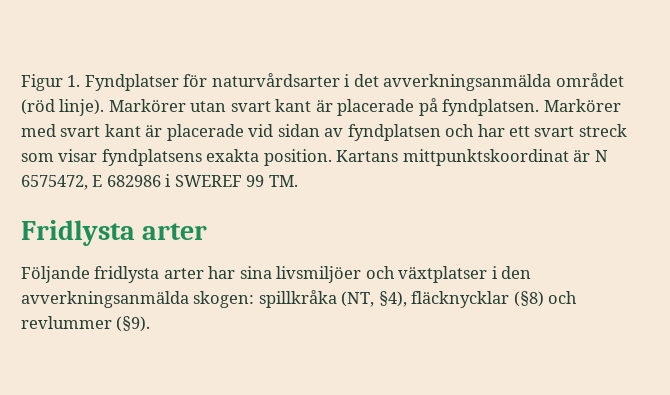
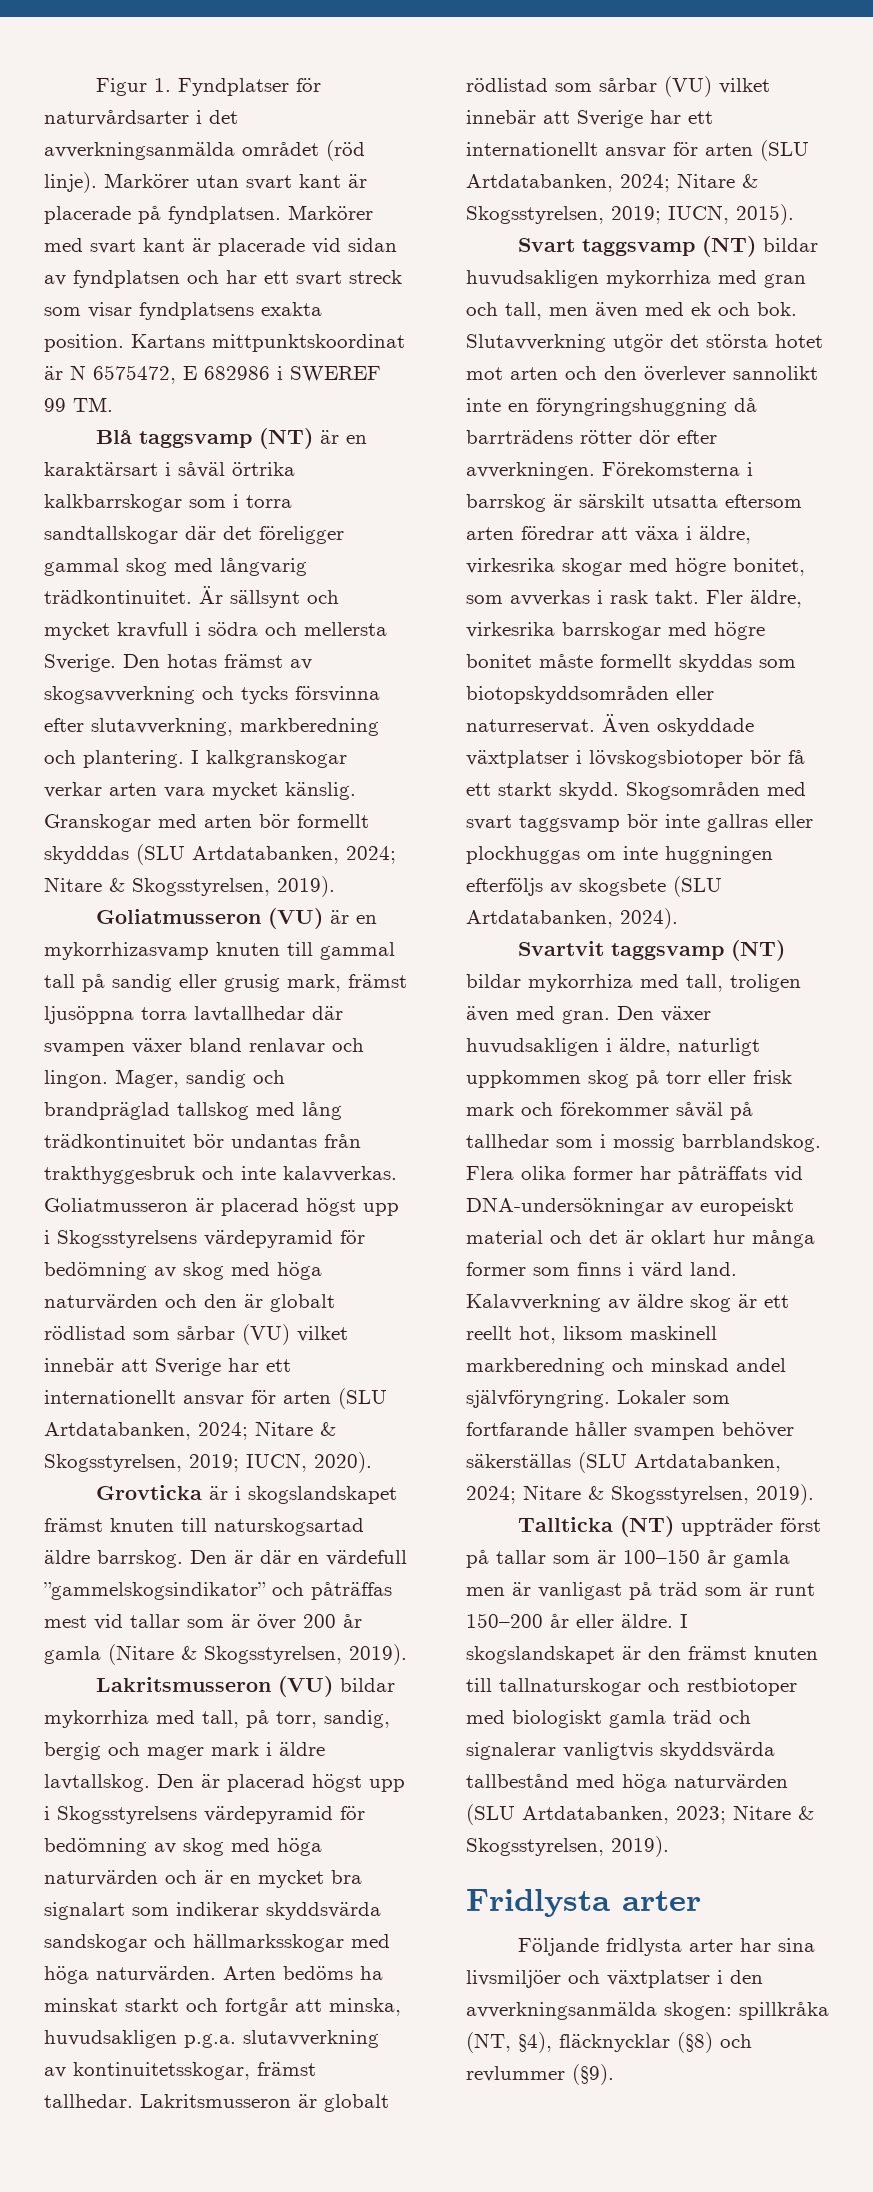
+ Blå taggsvamp (NT) är en karaktärsart i såväl örtrika kalkbarrskogar som i torra sandtallskogar där det föreligger gammal skog med långvarig trädkontinuitet. Är sällsynt och mycket kravfull i södra och mellersta Sverige. Den hotas främst av skogsavverkning och tycks försvinna efter slutavverkning, markberedning och plantering. I kalkgranskogar verkar arten vara mycket känslig. Granskogar med arten bör formellt skydddas (SLU Artdatabanken, 2024; Nitare & Skogsstyrelsen, 2019).
+ Goliatmusseron (VU) är en mykorrhizasvamp knuten till gammal tall på sandig eller grusig mark, främst ljusöppna torra lavtallhedar där svampen växer bland renlavar och lingon. Mager, sandig och brandpräglad tallskog med lång trädkontinuitet bör undantas från trakthyggesbruk och inte kalavverkas. Goliatmusseron är placerad högst upp i Skogsstyrelsens värdepyramid för bedömning av skog med höga naturvärden och den är globalt rödlistad som sårbar (VU) vilket innebär att Sverige har ett internationellt ansvar för arten (SLU Artdatabanken, 2024; Nitare & Skogsstyrelsen, 2019; IUCN, 2020).
+ Grovticka är i skogslandskapet främst knuten till naturskogsartad äldre barrskog. Den är där en värdefull ”gammelskogsindikator” och påträffas mest vid tallar som är över 200 år gamla (Nitare & Skogsstyrelsen, 2019).
+ Lakritsmusseron (VU) bildar mykorrhiza med tall, på torr, sandig, bergig och mager mark i äldre lavtallskog. Den är placerad högst upp i Skogsstyrelsens värdepyramid för bedömning av skog med höga naturvärden och är en mycket bra signalart som indikerar skyddsvärda sandskogar och hällmarksskogar med höga naturvärden. Arten bedöms ha minskat starkt och fortgår att minska, huvudsakligen p.g.a. slutavverkning av kontinuitetsskogar, främst tallhedar. Lakritsmusseron är globalt rödlistad som sårbar (VU) vilket innebär att Sverige har ett internationellt ansvar för arten (SLU Artdatabanken, 2024; Nitare & Skogsstyrelsen, 2019; IUCN, 2015).
+ Svart taggsvamp (NT) bildar huvudsakligen mykorrhiza med gran och tall, men även med ek och bok. Slutavverkning utgör det största hotet mot arten och den överlever sannolikt inte en föryngringshuggning då barrträdens rötter dör efter avverkningen. Förekomsterna i barrskog är särskilt utsatta eftersom arten föredrar att växa i äldre, virkesrika skogar med högre bonitet, som avverkas i rask takt. Fler äldre, virkesrika barrskogar med högre bonitet måste formellt skyddas som biotopskyddsområden eller naturreservat. Även oskyddade växtplatser i lövskogsbiotoper bör få ett starkt skydd. Skogsområden med svart taggsvamp bör inte gallras eller plockhuggas om inte huggningen efterföljs av skogsbete (SLU Artdatabanken, 2024).
+ Svartvit taggsvamp (NT) bildar mykorrhiza med tall, troligen även med gran. Den växer huvudsakligen i äldre, naturligt uppkommen skog på torr eller frisk mark och förekommer såväl på tallhedar som i mossig barrblandskog. Flera olika former har påträffats vid DNA-undersökningar av europeiskt material och det är oklart hur många former som finns i värd land. Kalavverkning av äldre skog är ett reellt hot, liksom maskinell markberedning och minskad andel självföryngring. Lokaler som fortfarande håller svampen behöver säkerställas (SLU Artdatabanken, 2024; Nitare & Skogsstyrelsen, 2019).
+ Tallticka (NT) uppträder först på tallar som är 100–150 år gamla men är vanligast på träd som är runt 150–200 år eller äldre. I skogslandskapet är den främst knuten till tallnaturskogar och restbiotoper med biologiskt gamla träd och signalerar vanligtvis skyddsvärda tallbestånd med höga naturvärden (SLU Artdatabanken, 2023; Nitare & Skogsstyrelsen, 2019).

